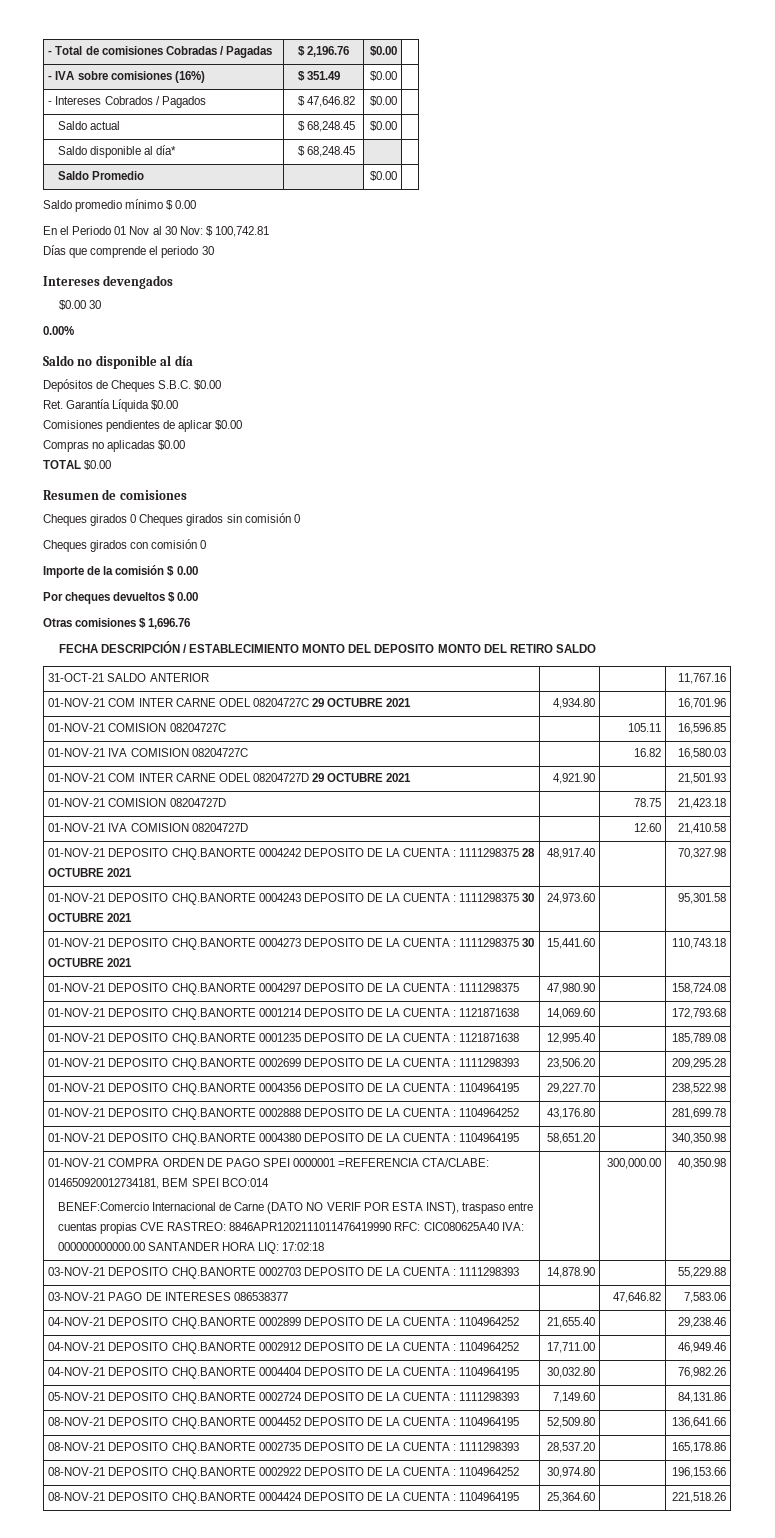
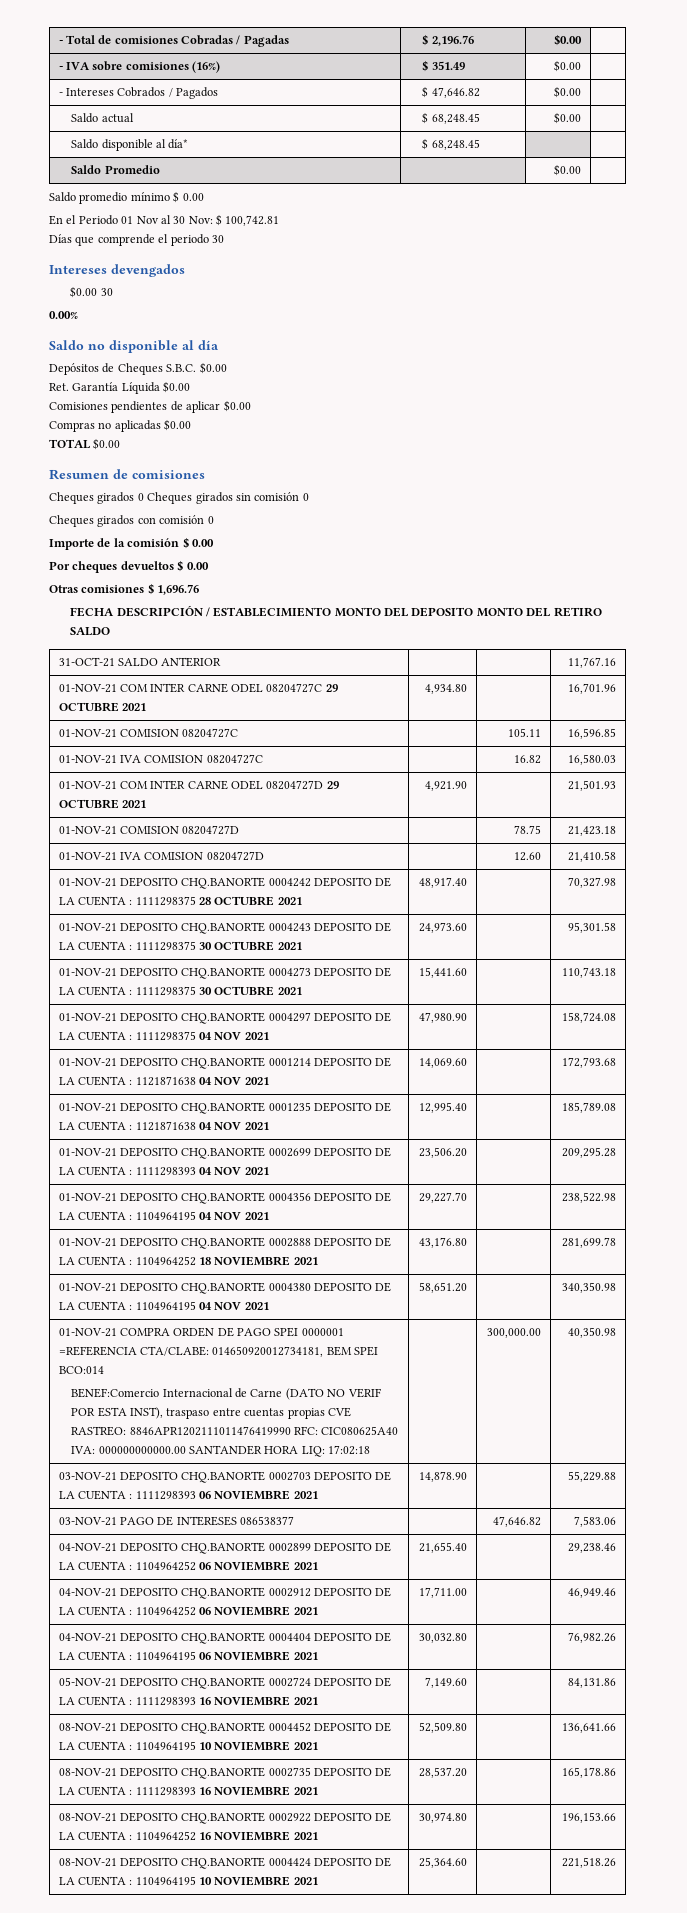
- 01-NOV-21 DEPOSITO CHQ.BANORTE 0004297 DEPOSITO DE LA CUENTA : 1111298375 | 47,980.90 | | 158,724.08
+ 01-NOV-21 DEPOSITO CHQ.BANORTE 0004297 DEPOSITO DE LA CUENTA : 1111298375 04 NOV 2021 | 47,980.90 | | 158,724.08
- 01-NOV-21 DEPOSITO CHQ.BANORTE 0001214 DEPOSITO DE LA CUENTA : 1121871638 | 14,069.60 | | 172,793.68
+ 01-NOV-21 DEPOSITO CHQ.BANORTE 0001214 DEPOSITO DE LA CUENTA : 1121871638 04 NOV 2021 | 14,069.60 | | 172,793.68
- 01-NOV-21 DEPOSITO CHQ.BANORTE 0001235 DEPOSITO DE LA CUENTA : 1121871638 | 12,995.40 | | 185,789.08
+ 01-NOV-21 DEPOSITO CHQ.BANORTE 0001235 DEPOSITO DE LA CUENTA : 1121871638 04 NOV 2021 | 12,995.40 | | 185,789.08
- 01-NOV-21 DEPOSITO CHQ.BANORTE 0002699 DEPOSITO DE LA CUENTA : 1111298393 | 23,506.20 | | 209,295.28
+ 01-NOV-21 DEPOSITO CHQ.BANORTE 0002699 DEPOSITO DE LA CUENTA : 1111298393 04 NOV 2021 | 23,506.20 | | 209,295.28
- 01-NOV-21 DEPOSITO CHQ.BANORTE 0004356 DEPOSITO DE LA CUENTA : 1104964195 | 29,227.70 | | 238,522.98
+ 01-NOV-21 DEPOSITO CHQ.BANORTE 0004356 DEPOSITO DE LA CUENTA : 1104964195 04 NOV 2021 | 29,227.70 | | 238,522.98
- 01-NOV-21 DEPOSITO CHQ.BANORTE 0002888 DEPOSITO DE LA CUENTA : 1104964252 | 43,176.80 | | 281,699.78
+ 01-NOV-21 DEPOSITO CHQ.BANORTE 0002888 DEPOSITO DE LA CUENTA : 1104964252 18 NOVIEMBRE 2021 | 43,176.80 | | 281,699.78
- 01-NOV-21 DEPOSITO CHQ.BANORTE 0004380 DEPOSITO DE LA CUENTA : 1104964195 | 58,651.20 | | 340,350.98
+ 01-NOV-21 DEPOSITO CHQ.BANORTE 0004380 DEPOSITO DE LA CUENTA : 1104964195 04 NOV 2021 | 58,651.20 | | 340,350.98
- 03-NOV-21 DEPOSITO CHQ.BANORTE 0002703 DEPOSITO DE LA CUENTA : 1111298393 | 14,878.90 | | 55,229.88
+ 03-NOV-21 DEPOSITO CHQ.BANORTE 0002703 DEPOSITO DE LA CUENTA : 1111298393 06 NOVIEMBRE 2021 | 14,878.90 | | 55,229.88
- 04-NOV-21 DEPOSITO CHQ.BANORTE 0002899 DEPOSITO DE LA CUENTA : 1104964252 | 21,655.40 | | 29,238.46
+ 04-NOV-21 DEPOSITO CHQ.BANORTE 0002899 DEPOSITO DE LA CUENTA : 1104964252 06 NOVIEMBRE 2021 | 21,655.40 | | 29,238.46
- 04-NOV-21 DEPOSITO CHQ.BANORTE 0002912 DEPOSITO DE LA CUENTA : 1104964252 | 17,711.00 | | 46,949.46
+ 04-NOV-21 DEPOSITO CHQ.BANORTE 0002912 DEPOSITO DE LA CUENTA : 1104964252 06 NOVIEMBRE 2021 | 17,711.00 | | 46,949.46
- 04-NOV-21 DEPOSITO CHQ.BANORTE 0004404 DEPOSITO DE LA CUENTA : 1104964195 | 30,032.80 | | 76,982.26
+ 04-NOV-21 DEPOSITO CHQ.BANORTE 0004404 DEPOSITO DE LA CUENTA : 1104964195 06 NOVIEMBRE 2021 | 30,032.80 | | 76,982.26
- 05-NOV-21 DEPOSITO CHQ.BANORTE 0002724 DEPOSITO DE LA CUENTA : 1111298393 | 7,149.60 | | 84,131.86
+ 05-NOV-21 DEPOSITO CHQ.BANORTE 0002724 DEPOSITO DE LA CUENTA : 1111298393 16 NOVIEMBRE 2021 | 7,149.60 | | 84,131.86
- 08-NOV-21 DEPOSITO CHQ.BANORTE 0004452 DEPOSITO DE LA CUENTA : 1104964195 | 52,509.80 | | 136,641.66
+ 08-NOV-21 DEPOSITO CHQ.BANORTE 0004452 DEPOSITO DE LA CUENTA : 1104964195 10 NOVIEMBRE 2021 | 52,509.80 | | 136,641.66
- 08-NOV-21 DEPOSITO CHQ.BANORTE 0002735 DEPOSITO DE LA CUENTA : 1111298393 | 28,537.20 | | 165,178.86
+ 08-NOV-21 DEPOSITO CHQ.BANORTE 0002735 DEPOSITO DE LA CUENTA : 1111298393 16 NOVIEMBRE 2021 | 28,537.20 | | 165,178.86
- 08-NOV-21 DEPOSITO CHQ.BANORTE 0002922 DEPOSITO DE LA CUENTA : 1104964252 | 30,974.80 | | 196,153.66
+ 08-NOV-21 DEPOSITO CHQ.BANORTE 0002922 DEPOSITO DE LA CUENTA : 1104964252 16 NOVIEMBRE 2021 | 30,974.80 | | 196,153.66
- 08-NOV-21 DEPOSITO CHQ.BANORTE 0004424 DEPOSITO DE LA CUENTA : 1104964195 | 25,364.60 | | 221,518.26
+ 08-NOV-21 DEPOSITO CHQ.BANORTE 0004424 DEPOSITO DE LA CUENTA : 1104964195 10 NOVIEMBRE 2021 | 25,364.60 | | 221,518.26

